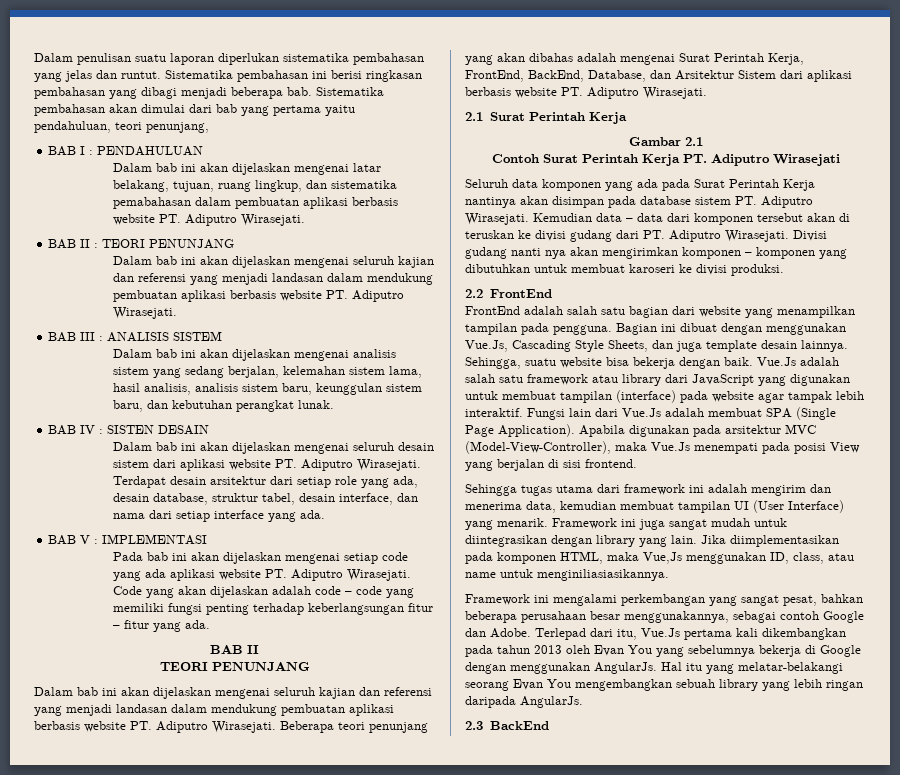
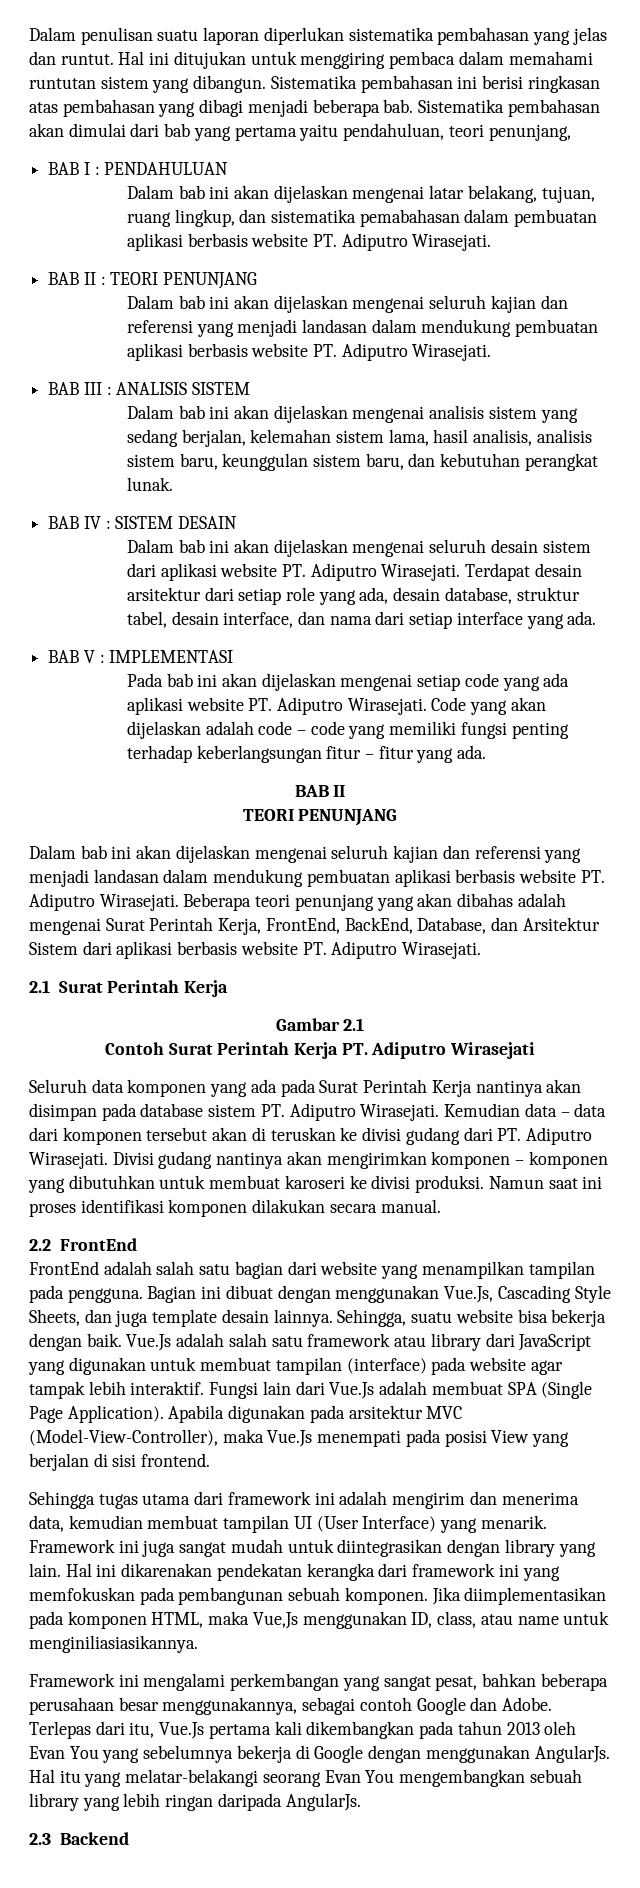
+ Hal ini ditujukan untuk menggiring pembaca dalam memahami runtutan sistem yang dibangun.
- Sistematika pembahasan ini berisi ringkasan pembahasan yang dibagi menjadi beberapa bab.
+ Sistematika pembahasan ini berisi ringkasan atas pembahasan yang dibagi menjadi beberapa bab.
- BAB IV : SISTEN DESAIN
+ BAB IV : SISTEM DESAIN
- Divisi gudang nanti nya akan mengirimkan komponen – komponen yang dibutuhkan untuk membuat karoseri ke divisi produksi.
+ Divisi gudang nantinya akan mengirimkan komponen – komponen yang dibutuhkan untuk membuat karoseri ke divisi produksi. Namun saat ini proses identifikasi komponen dilakukan secara manual.
+ Hal ini dikarenakan pendekatan kerangka dari framework ini yang memfokuskan pada pembangunan sebuah komponen.
- Terlepad dari itu, Vue.Js pertama kali dikembangkan pada tahun 2013 oleh Evan You yang sebelumnya bekerja di Google dengan menggunakan AngularJs.
+ Terlepas dari itu, Vue.Js pertama kali dikembangkan pada tahun 2013 oleh Evan You yang sebelumnya bekerja di Google dengan menggunakan AngularJs.
- 2.3 BackEnd
+ 2.3 Backend

